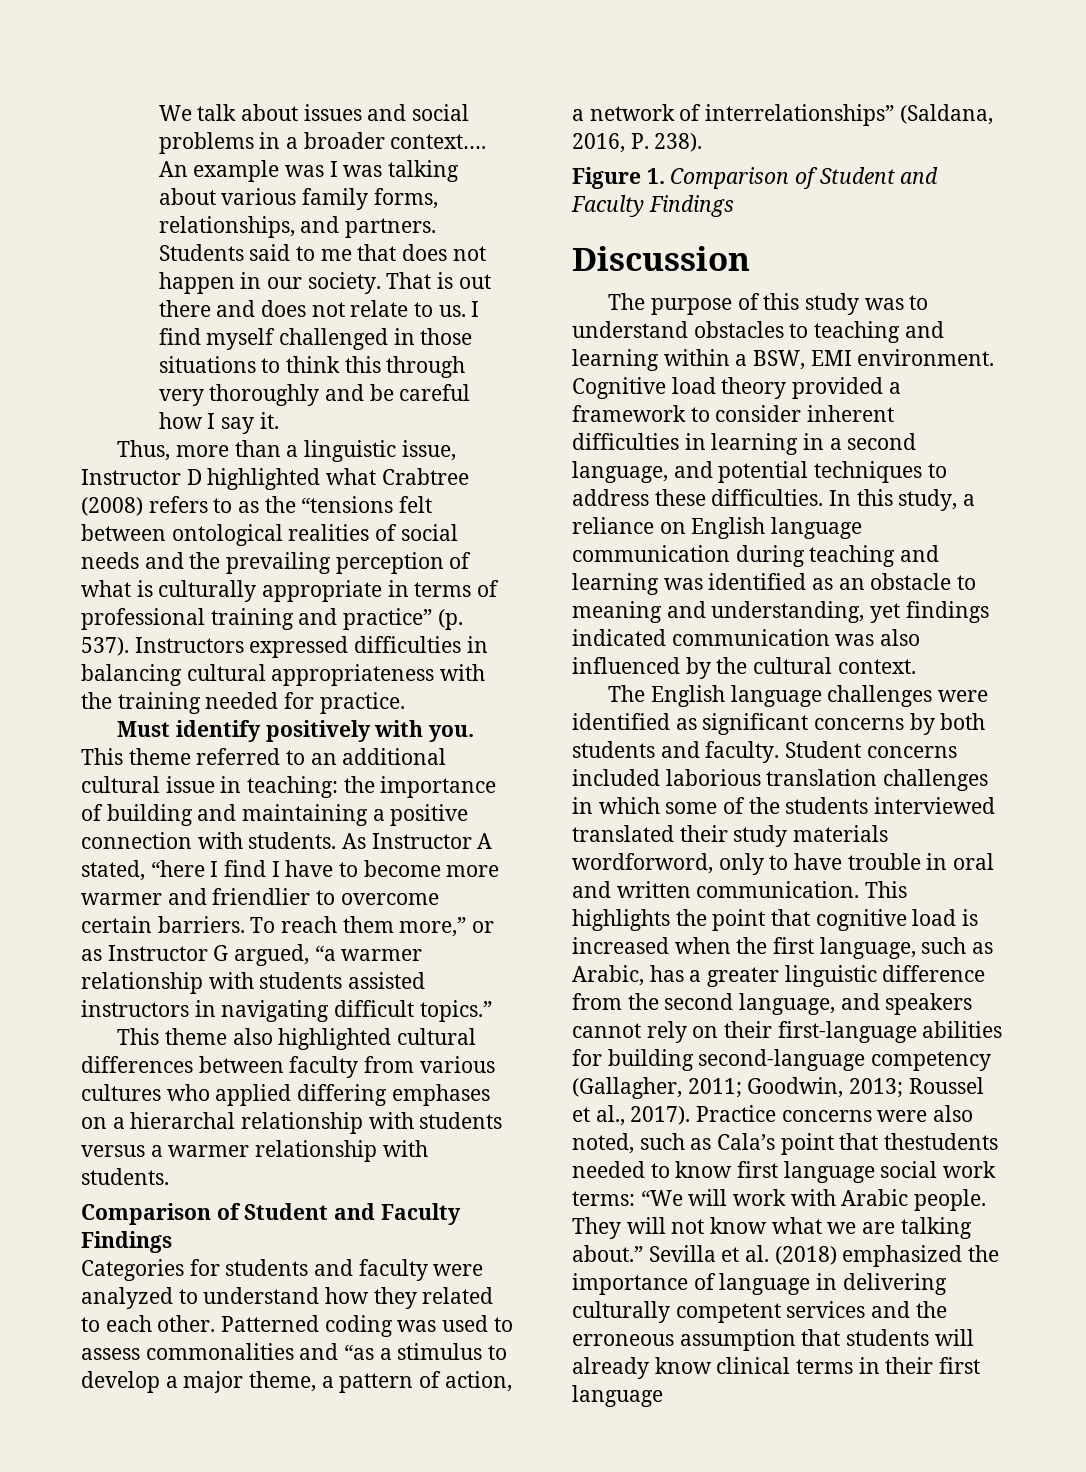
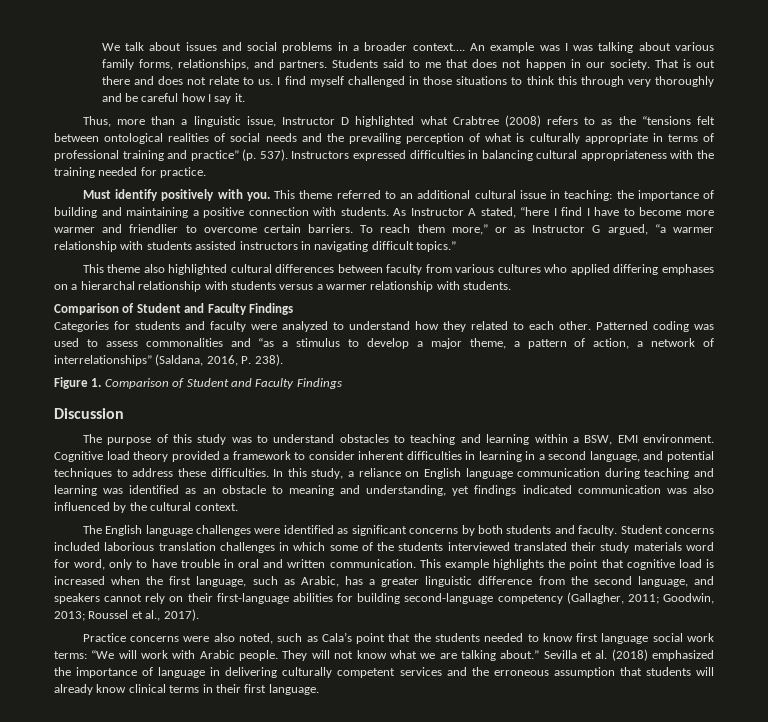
- Student concerns included laborious translation challenges in which some of the students interviewed translated their study materials wordforword, only to have trouble in oral and written communication.
+ Student concerns included laborious translation challenges in which some of the students interviewed translated their study materials word for word, only to have trouble in oral and written communication.
- This highlights the point that cognitive load is increased when the first language, such as Arabic, has a greater linguistic difference from the second language, and speakers cannot rely on their first-language abilities for building second-language competency (Gallagher, 2011;
+ This example highlights the point that cognitive load is increased when the first language, such as Arabic, has a greater linguistic difference from the second language, and speakers cannot rely on their first-language abilities for building second-language competency (Gallagher, 2011;
- Roussel et al., 2017). Practice concerns were also noted, such as Cala’s point that thestudents needed to know first language social work terms:
+ Roussel et al., 2017).
+ Practice concerns were also noted, such as Cala’s point that the students needed to know first language social work terms:
- Sevilla et al. (2018) emphasized the importance of language in delivering culturally competent services and the erroneous assumption that students will already know clinical terms in their first language
+ Sevilla et al. (2018) emphasized the importance of language in delivering culturally competent services and the erroneous assumption that students will already know clinical terms in their first language.

